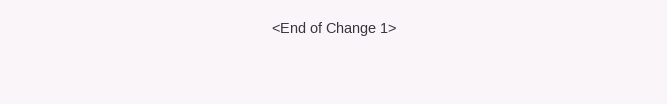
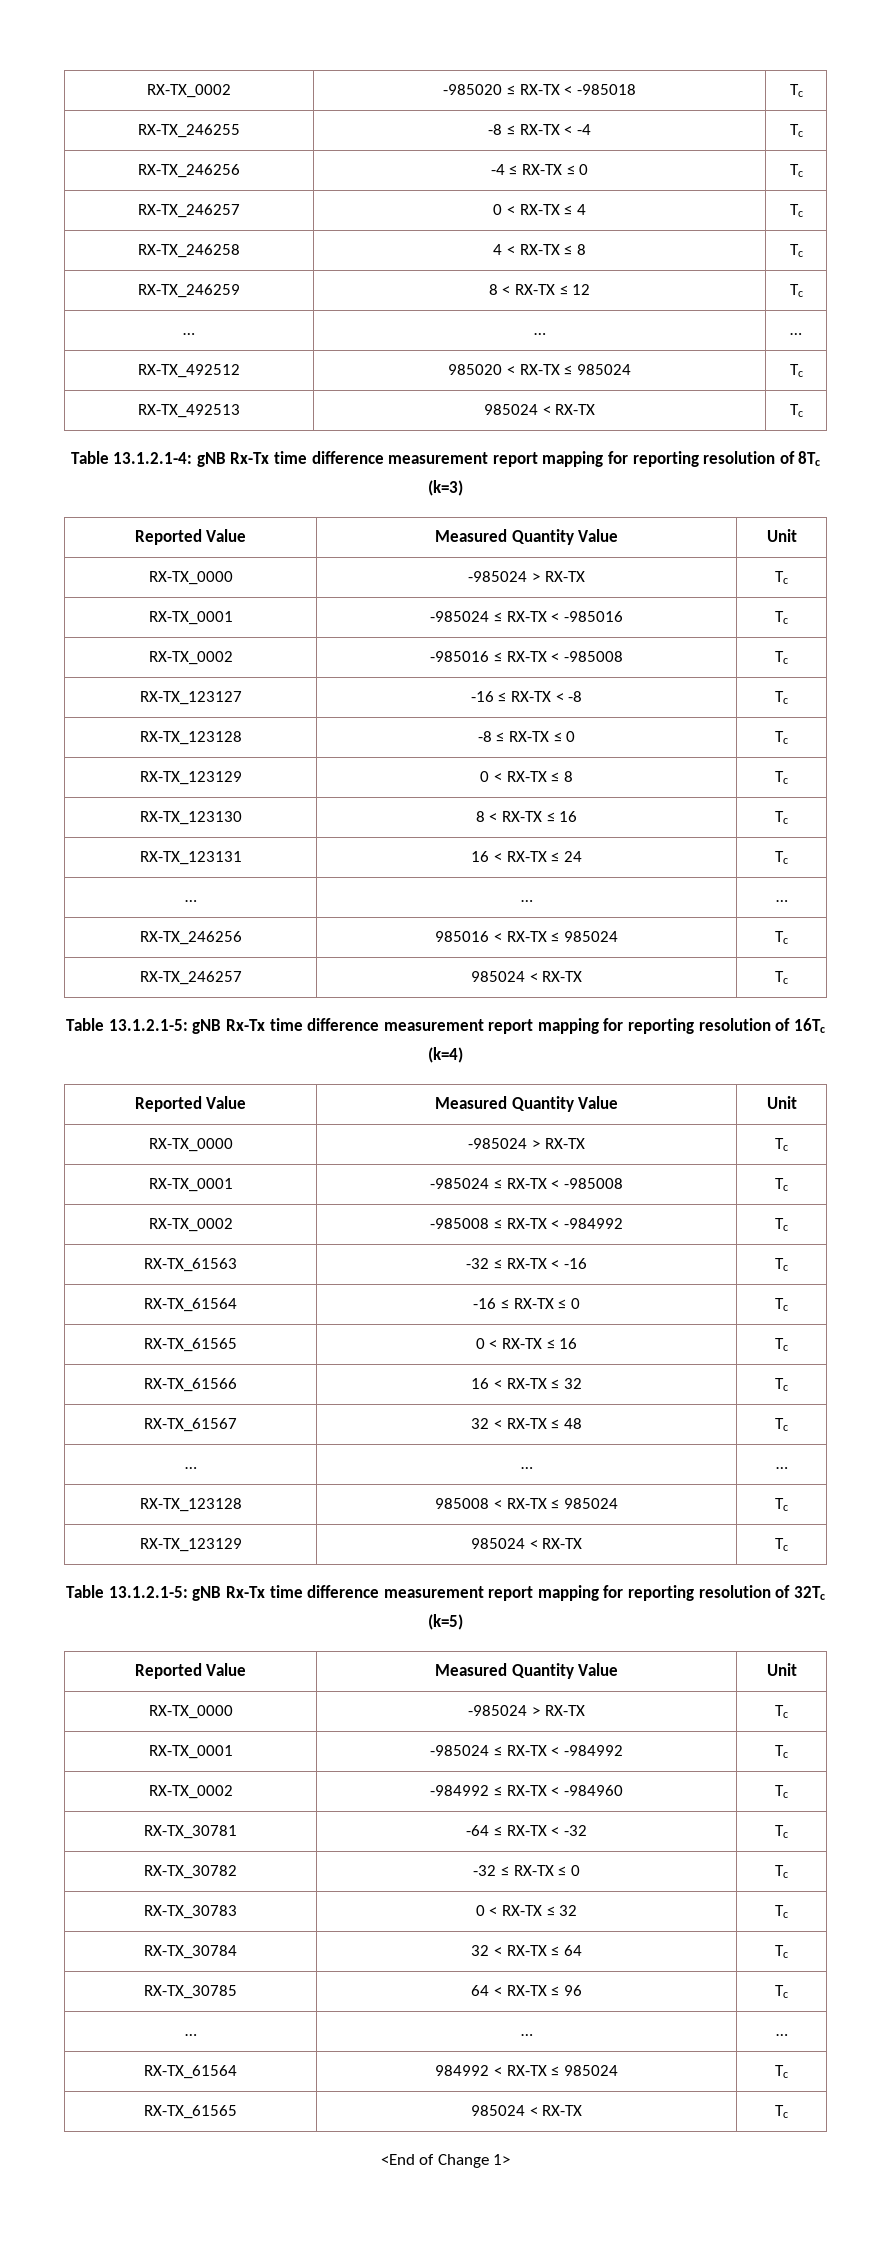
+ RX-TX_0002 | -985020 ≤ RX-TX < -985018 | Tc
+ RX-TX_246255 | -8 ≤ RX-TX < -4 | Tc
+ RX-TX_246256 | -4 ≤ RX-TX ≤ 0 | Tc
+ RX-TX_246257 | 0 < RX-TX ≤ 4 | Tc
+ RX-TX_246258 | 4 < RX-TX ≤ 8 | Tc
+ RX-TX_246259 | 8 < RX-TX ≤ 12 | Tc
+ … | … | …
+ RX-TX_492512 | 985020 < RX-TX ≤ 985024 | Tc
+ RX-TX_492513 | 985024 < RX-TX | Tc
+ Table 13.1.2.1-4: gNB Rx-Tx time difference measurement report mapping for reporting resolution of 8Tc (k=3)
+ Reported Value | Measured Quantity Value | Unit
+ RX-TX_0000 | -985024 > RX-TX | Tc
+ RX-TX_0001 | -985024 ≤ RX-TX < -985016 | Tc
+ RX-TX_0002 | -985016 ≤ RX-TX < -985008 | Tc
+ RX-TX_123127 | -16 ≤ RX-TX < -8 | Tc
+ RX-TX_123128 | -8 ≤ RX-TX ≤ 0 | Tc
+ RX-TX_123129 | 0 < RX-TX ≤ 8 | Tc
+ RX-TX_123130 | 8 < RX-TX ≤ 16 | Tc
+ RX-TX_123131 | 16 < RX-TX ≤ 24 | Tc
+ … | … | …
+ RX-TX_246256 | 985016 < RX-TX ≤ 985024 | Tc
+ RX-TX_246257 | 985024 < RX-TX | Tc
+ Table 13.1.2.1-5: gNB Rx-Tx time difference measurement report mapping for reporting resolution of 16Tc (k=4)
+ Reported Value | Measured Quantity Value | Unit
+ RX-TX_0000 | -985024 > RX-TX | Tc
+ RX-TX_0001 | -985024 ≤ RX-TX < -985008 | Tc
+ RX-TX_0002 | -985008 ≤ RX-TX < -984992 | Tc
+ RX-TX_61563 | -32 ≤ RX-TX < -16 | Tc
+ RX-TX_61564 | -16 ≤ RX-TX ≤ 0 | Tc
+ RX-TX_61565 | 0 < RX-TX ≤ 16 | Tc
+ RX-TX_61566 | 16 < RX-TX ≤ 32 | Tc
+ RX-TX_61567 | 32 < RX-TX ≤ 48 | Tc
+ … | … | …
+ RX-TX_123128 | 985008 < RX-TX ≤ 985024 | Tc
+ RX-TX_123129 | 985024 < RX-TX | Tc
+ Table 13.1.2.1-5: gNB Rx-Tx time difference measurement report mapping for reporting resolution of 32Tc (k=5)
+ Reported Value | Measured Quantity Value | Unit
+ RX-TX_0000 | -985024 > RX-TX | Tc
+ RX-TX_0001 | -985024 ≤ RX-TX < -984992 | Tc
+ RX-TX_0002 | -984992 ≤ RX-TX < -984960 | Tc
+ RX-TX_30781 | -64 ≤ RX-TX < -32 | Tc
+ RX-TX_30782 | -32 ≤ RX-TX ≤ 0 | Tc
+ RX-TX_30783 | 0 < RX-TX ≤ 32 | Tc
+ RX-TX_30784 | 32 < RX-TX ≤ 64 | Tc
+ RX-TX_30785 | 64 < RX-TX ≤ 96 | Tc
+ … | … | …
+ RX-TX_61564 | 984992 < RX-TX ≤ 985024 | Tc
+ RX-TX_61565 | 985024 < RX-TX | Tc

